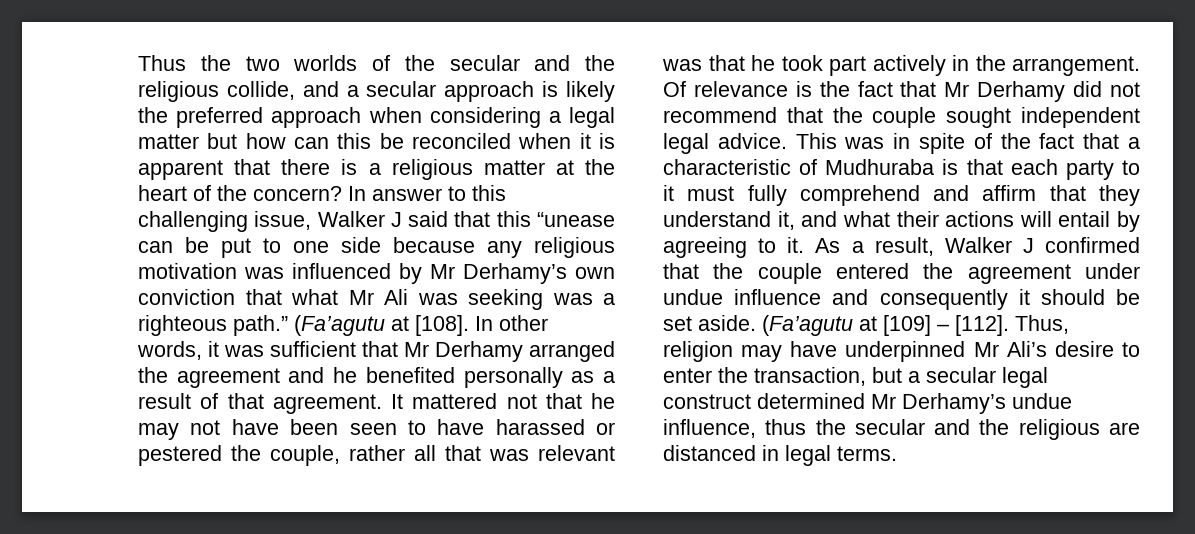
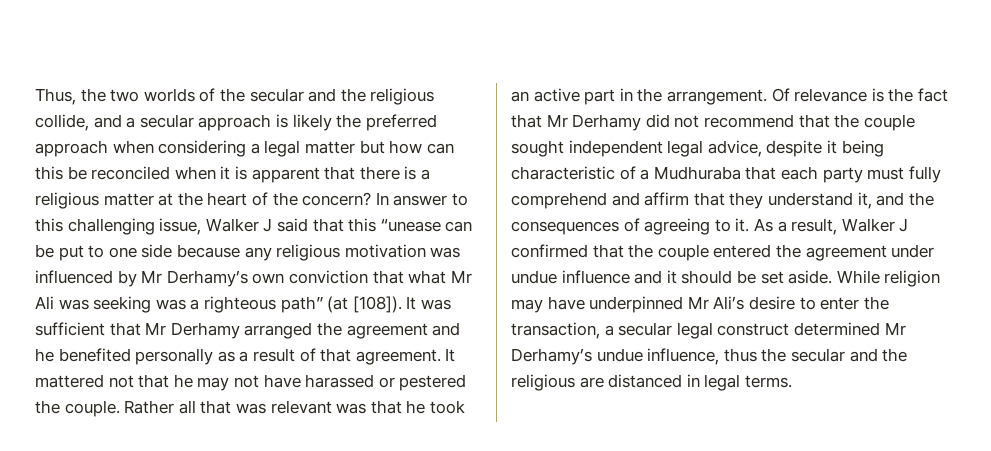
- Thus the two worlds of the secular and the religious collide, and a secular approach is likely the preferred approach when considering a legal matter but how can this be reconciled when it is apparent that there is a religious matter at the heart of the concern?
+ Thus, the two worlds of the secular and the religious collide, and a secular approach is likely the preferred approach when considering a legal matter but how can this be reconciled when it is apparent that there is a religious matter at the heart of the concern?
- In answer to this challenging issue, Walker J said that this “unease can be put to one side because any religious motivation was influenced by Mr Derhamy’s own conviction that what Mr Ali was seeking was a righteous path.” (Fa’agutu at [108]. In other words, it was sufficient that Mr Derhamy arranged the agreement and he benefited personally as a result of that agreement.
+ In answer to this challenging issue, Walker J said that this “unease can be put to one side because any religious motivation was influenced by Mr Derhamy’s own conviction that what Mr Ali was seeking was a righteous path” (at [108]). It was sufficient that Mr Derhamy arranged the agreement and he benefited personally as a result of that agreement.
- It mattered not that he may not have been seen to have harassed or pestered the couple, rather all that was relevant was that he took part actively in the arrangement.
+ It mattered not that he may not have harassed or pestered the couple. Rather all that was relevant was that he took an active part in the arrangement.
- Of relevance is the fact that Mr Derhamy did not recommend that the couple sought independent legal advice. This was in spite of the fact that a characteristic of Mudhuraba is that each party to it must fully comprehend and affirm that they understand it, and what their actions will entail by agreeing to it.
+ Of relevance is the fact that Mr Derhamy did not recommend that the couple sought independent legal advice, despite it being characteristic of a Mudhuraba that each party must fully comprehend and affirm that they understand it, and the consequences of agreeing to it.
- As a result, Walker J confirmed that the couple entered the agreement under undue influence and consequently it should be set aside.
+ As a result, Walker J confirmed that the couple entered the agreement under undue influence and it should be set aside.
- (Fa’agutu at [109] – [112]. Thus, religion may have underpinned Mr Ali’s desire to enter the transaction, but a secular legal construct determined Mr Derhamy’s undue influence, thus the secular and the religious are distanced in legal terms.
+ While religion may have underpinned Mr Ali’s desire to enter the transaction, a secular legal construct determined Mr Derhamy’s undue influence, thus the secular and the religious are distanced in legal terms.

